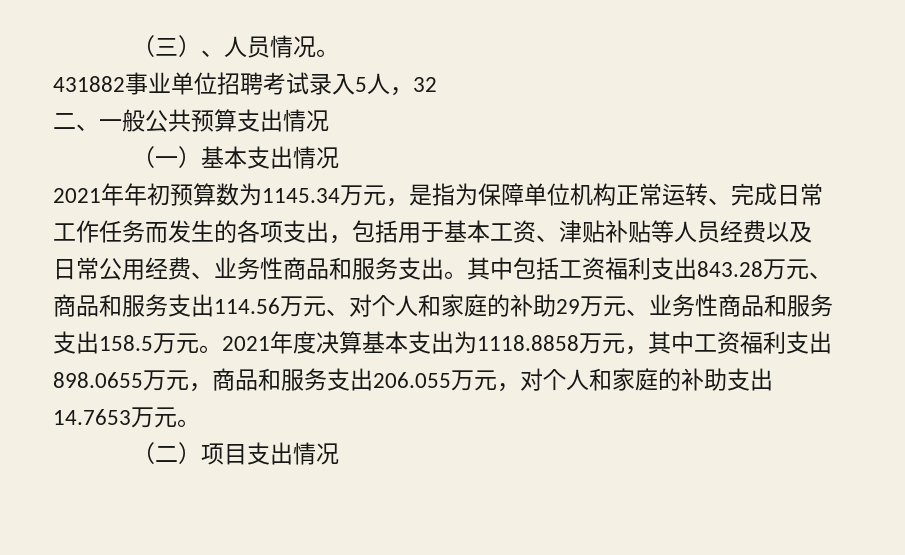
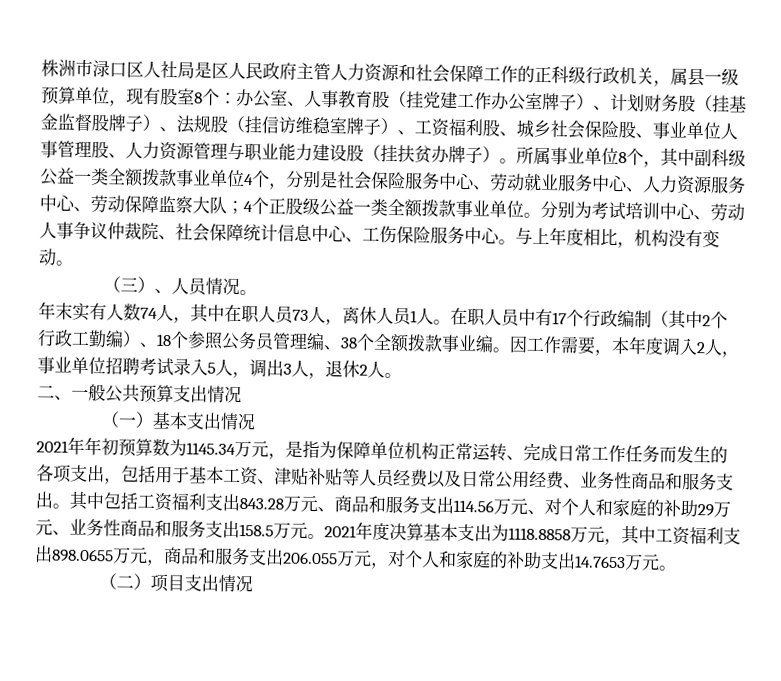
+ 株洲市渌口区人社局是区人民政府主管人力资源和社会保障工作的正科级行政机关，属县一级预算单位，现有股室8个：办公室、人事教育股（挂党建工作办公室牌子）、计划财务股（挂基金监督股牌子）、法规股（挂信访维稳室牌子）、工资福利股、城乡社会保险股、事业单位人事管理股、人力资源管理与职业能力建设股（挂扶贫办牌子）。所属事业单位8个，其中副科级公益一类全额拨款事业单位4个，分别是社会保险服务中心、劳动就业服务中心、人力资源服务中心、劳动保障监察大队；4个正股级公益一类全额拨款事业单位。分别为考试培训中心、劳动人事争议仲裁院、社会保障统计信息中心、工伤保险服务中心。与上年度相比，机构没有变动。
- 431882事业单位招聘考试录入5人，32
+ 年末实有人数74人，其中在职人员73人，离休人员1人。在职人员中有17个行政编制（其中2个行政工勤编）、18个参照公务员管理编、38个全额拨款事业编。因工作需要，本年度调入2人，事业单位招聘考试录入5人，调出3人，退休2人。

